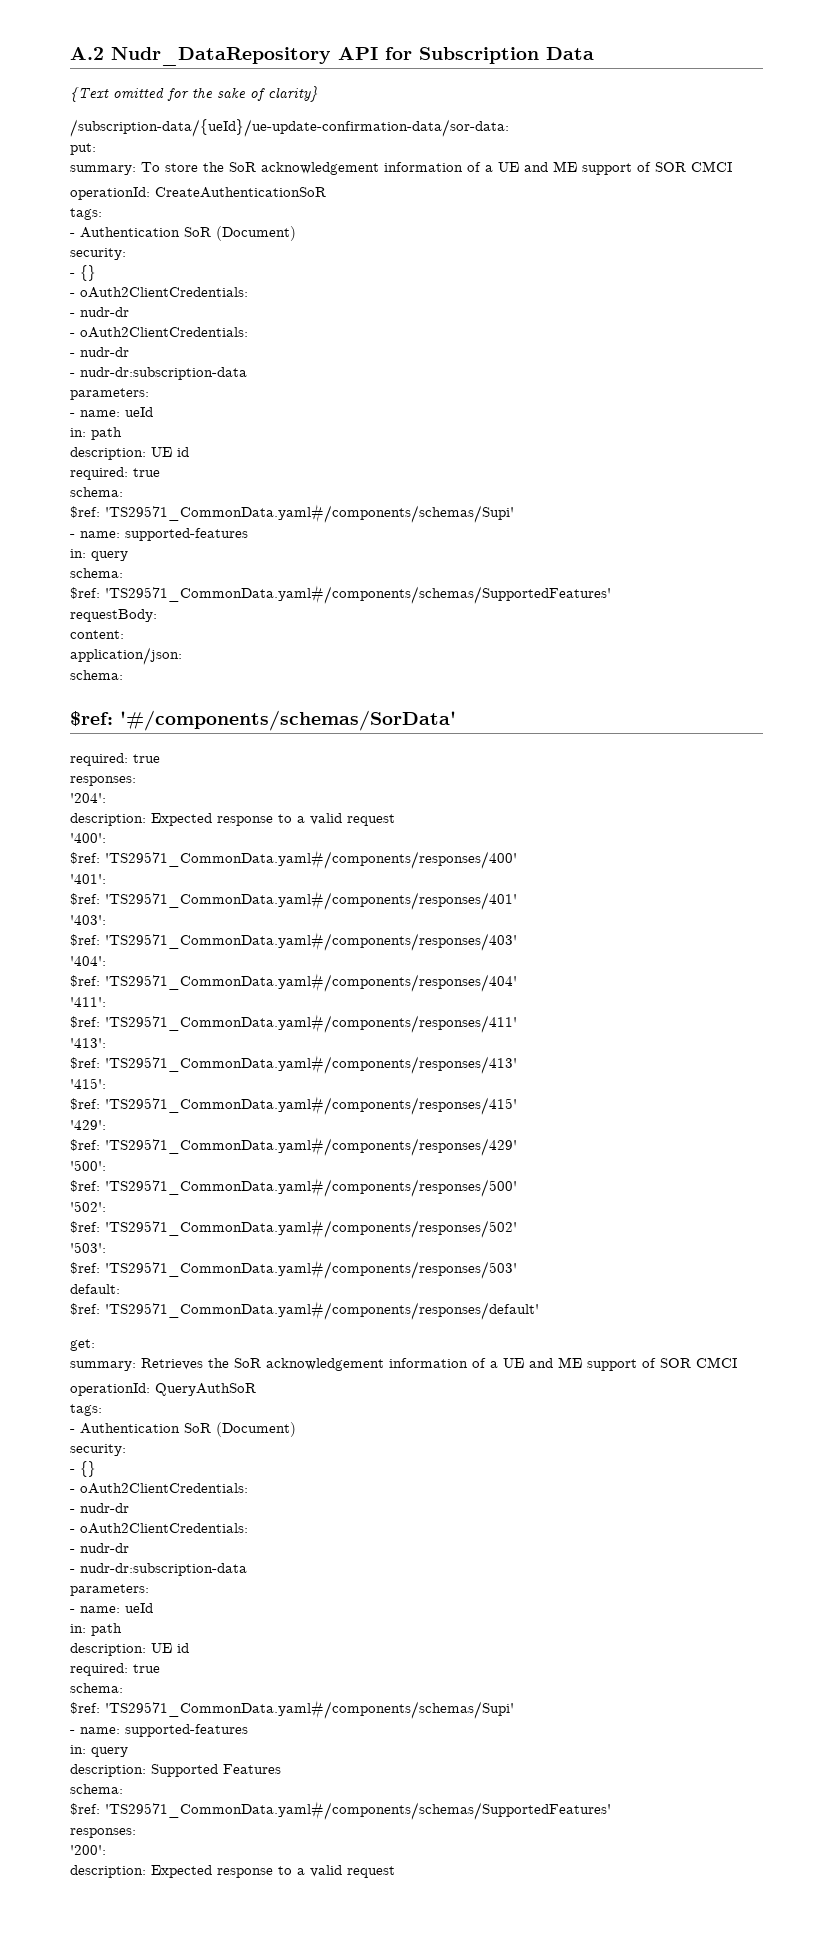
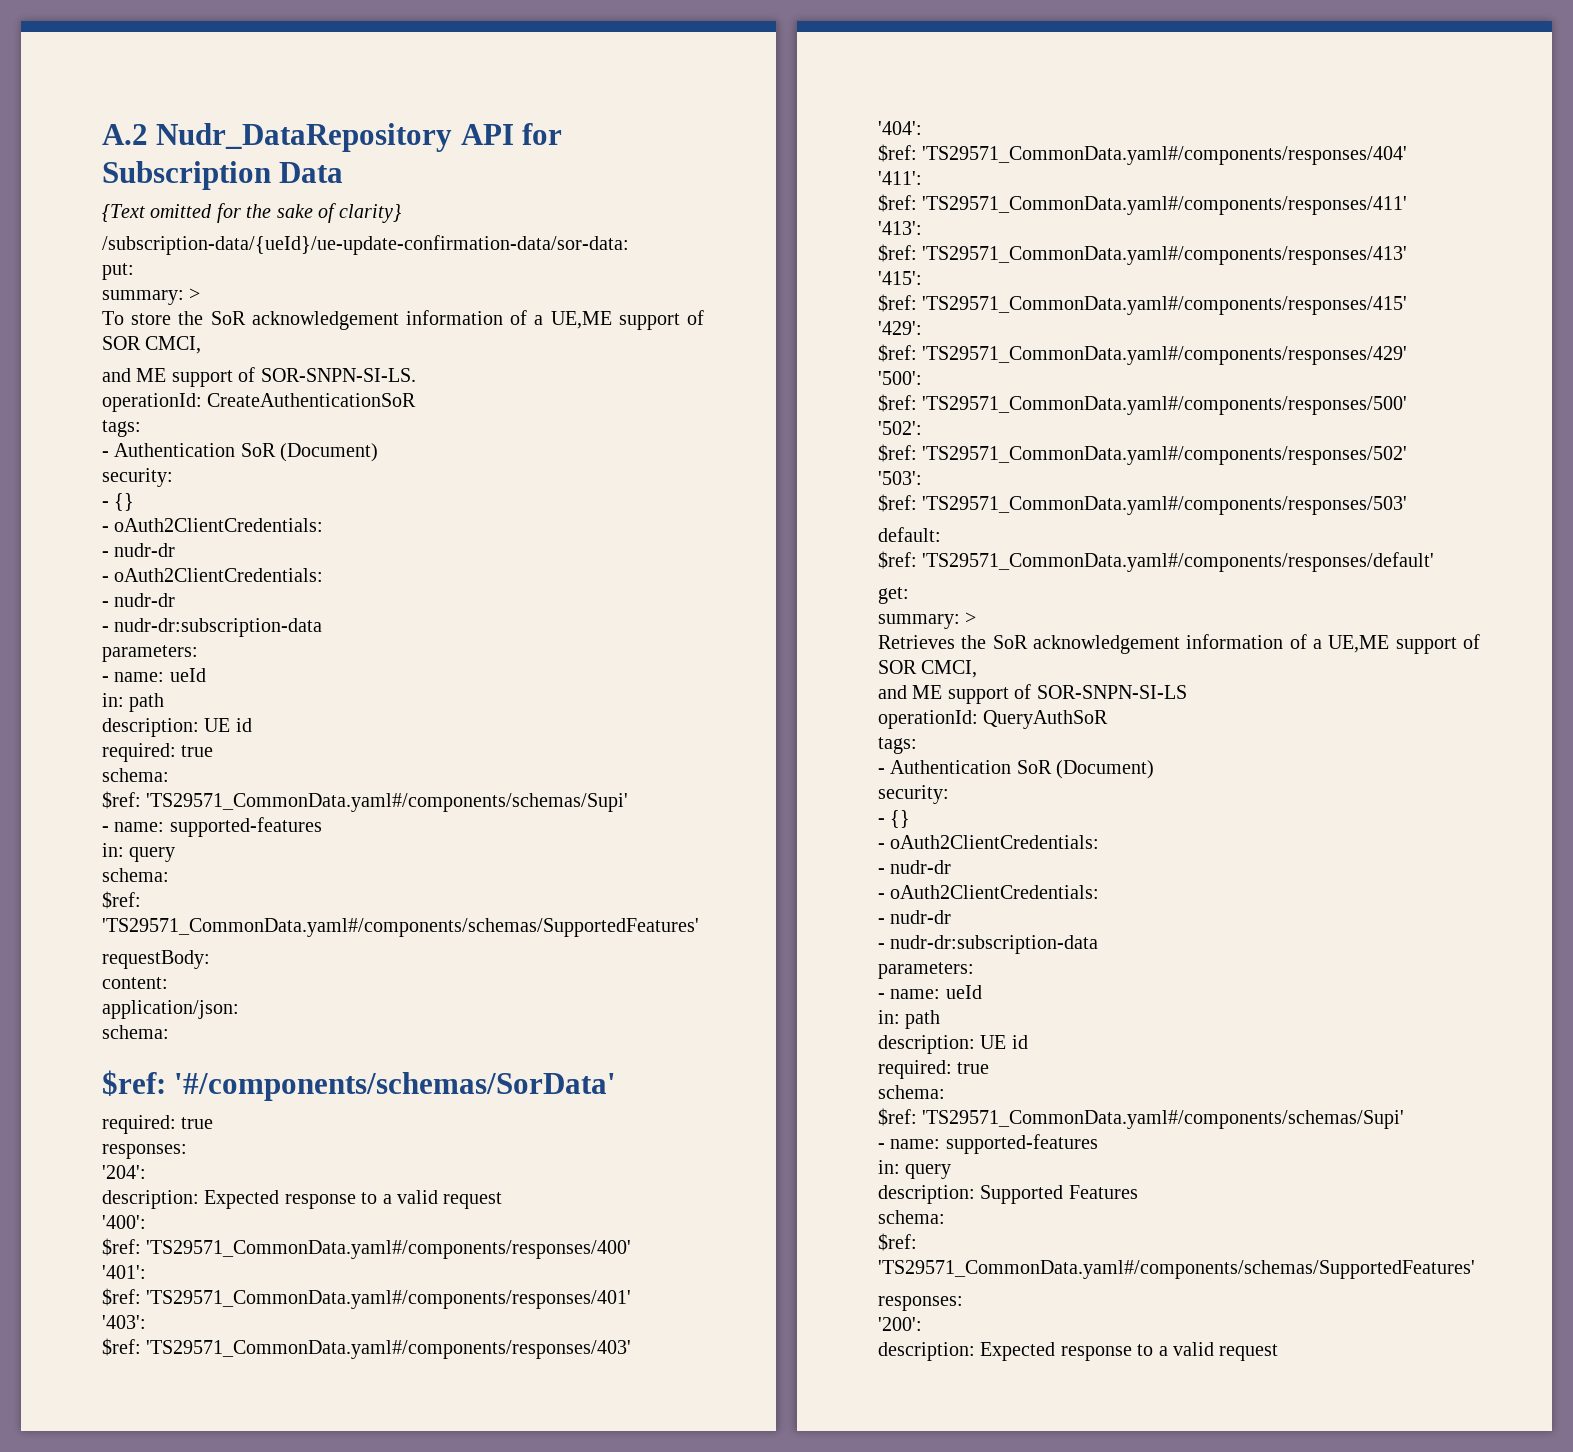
  put:
- summary: To store the SoR acknowledgement information of a UE and ME support of SOR CMCI
+ summary: >
+ To store the SoR acknowledgement information of a UE,ME support of SOR CMCI,
+ and ME support of SOR-SNPN-SI-LS.
  get:
- summary: Retrieves the SoR acknowledgement information of a UE and ME support of SOR CMCI
+ summary: >
+ Retrieves the SoR acknowledgement information of a UE,ME support of SOR CMCI,
+ and ME support of SOR-SNPN-SI-LS

